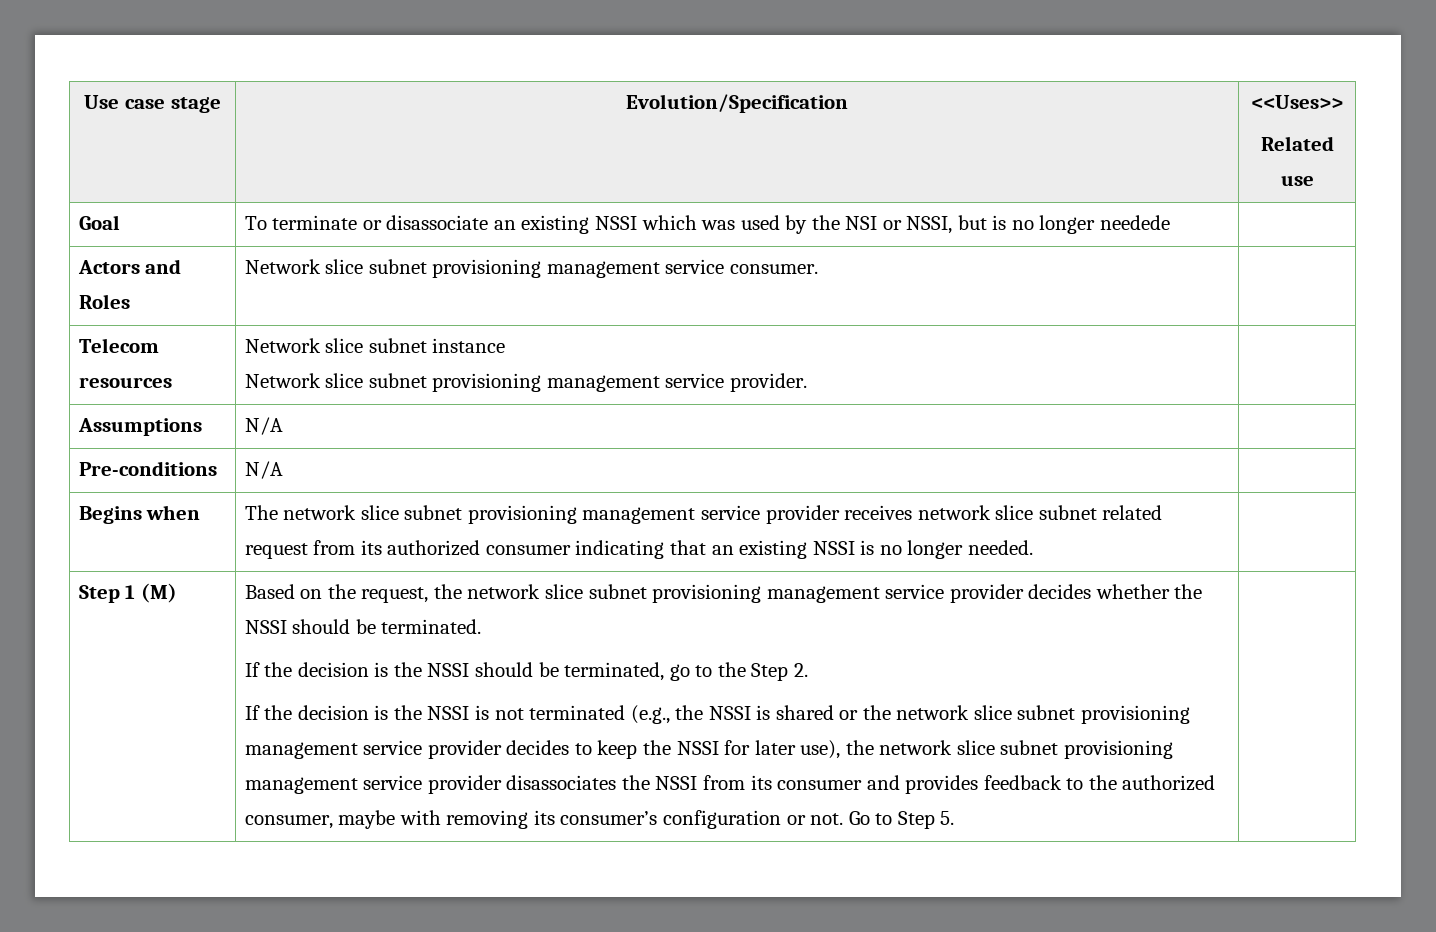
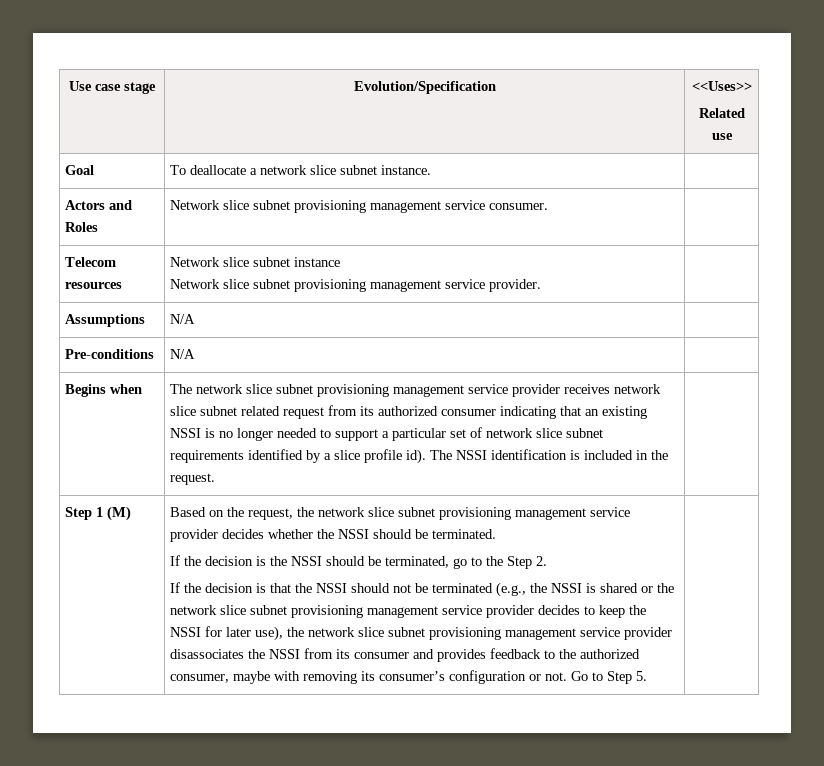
- Goal | To terminate or disassociate an existing NSSI which was used by the NSI or NSSI, but is no longer needede |
+ Goal | To deallocate a network slice subnet instance. |
- The network slice subnet provisioning management service provider receives network slice subnet related request from its authorized consumer indicating that an existing NSSI is no longer needed.
+ The network slice subnet provisioning management service provider receives network slice subnet related request from its authorized consumer indicating that an existing NSSI is no longer needed to support a particular set of network slice subnet requirements identified by a slice profile id). The NSSI identification is included in the request.
- If the decision is the NSSI is not terminated (e.g., the NSSI is shared or the network slice subnet provisioning management service provider decides to keep the NSSI for later use), the network slice subnet provisioning management service provider disassociates the NSSI from its consumer and provides feedback to the authorized consumer, maybe with removing its consumer’s configuration or not.
+ If the decision is that the NSSI should not be terminated (e.g., the NSSI is shared or the network slice subnet provisioning management service provider decides to keep the NSSI for later use), the network slice subnet provisioning management service provider disassociates the NSSI from its consumer and provides feedback to the authorized consumer, maybe with removing its consumer’s configuration or not.

